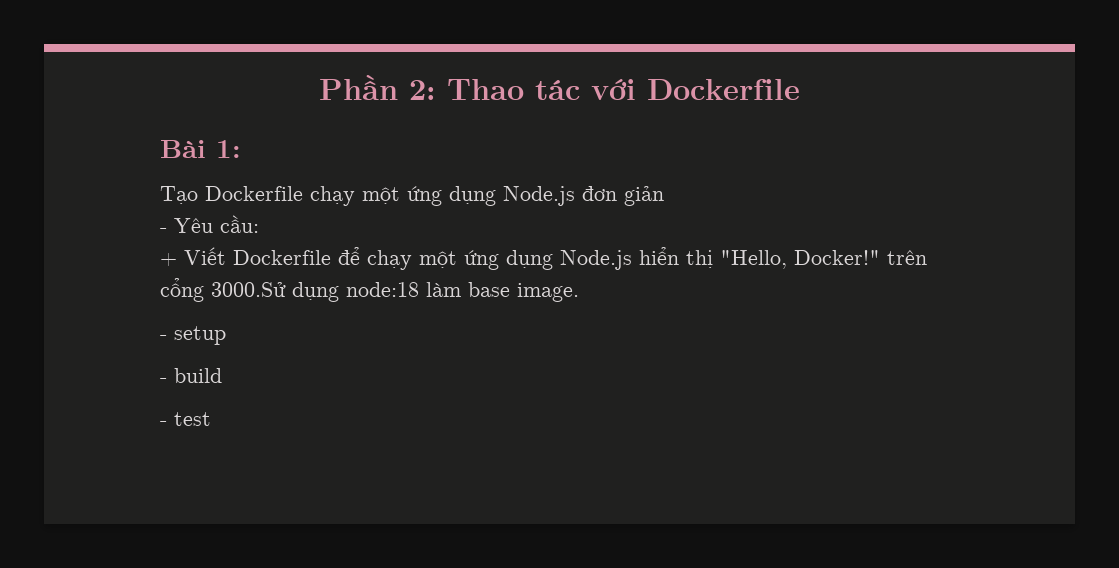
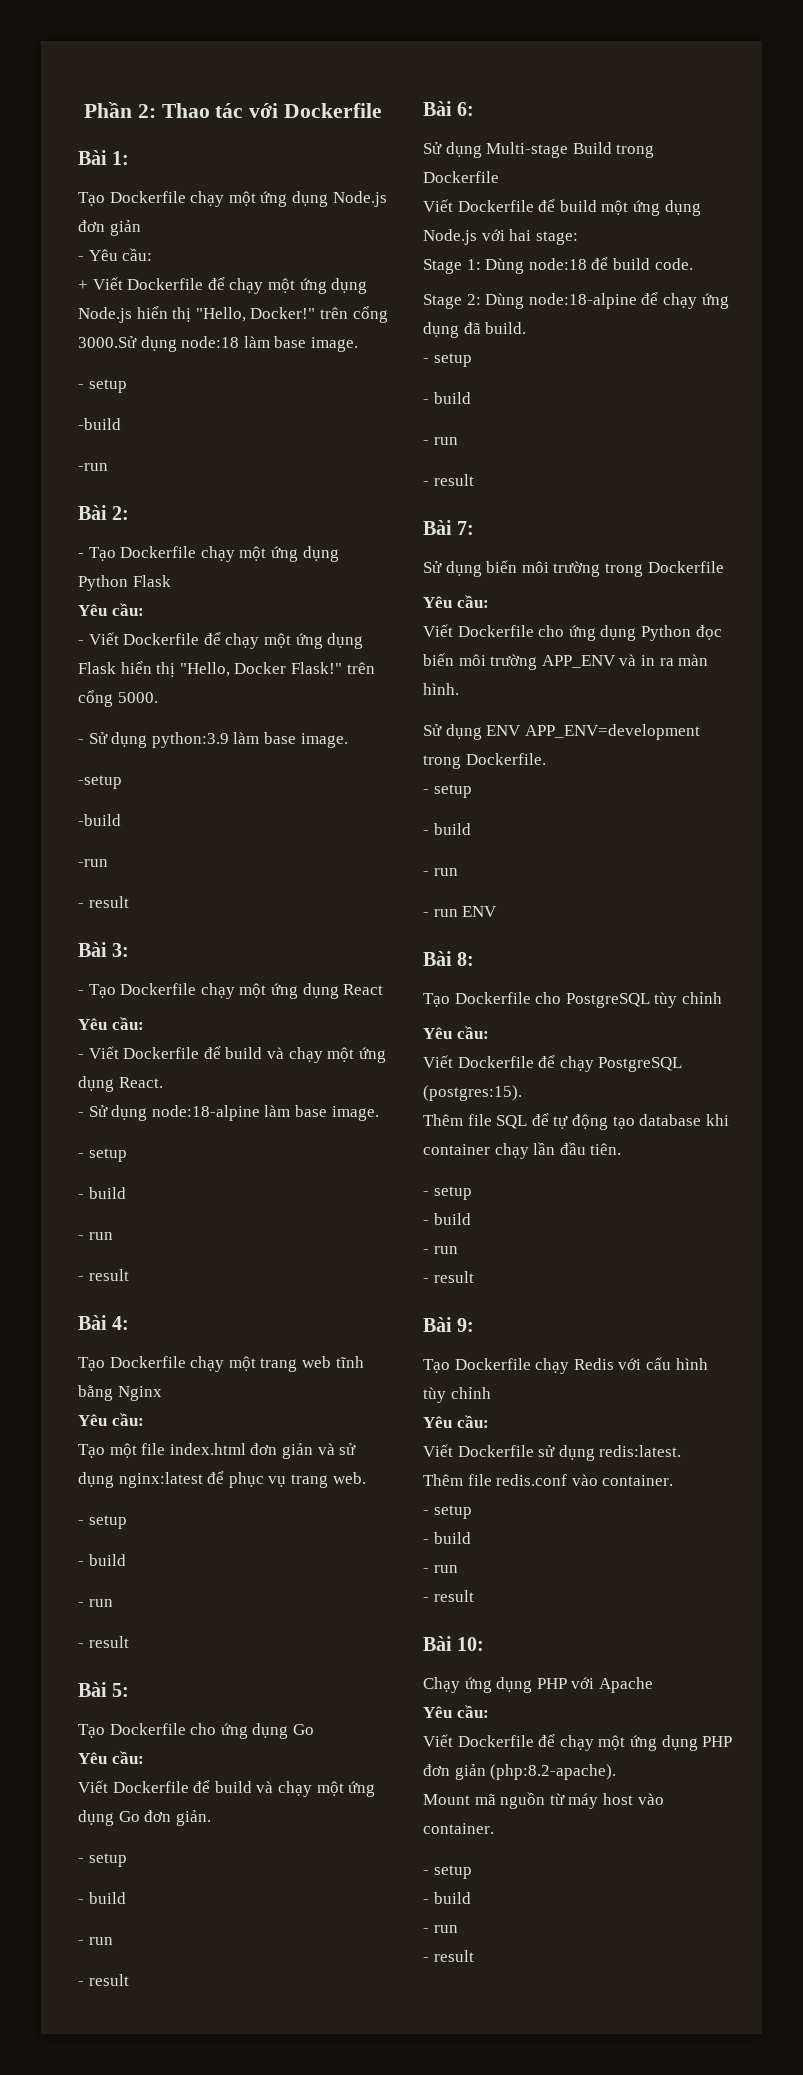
  + Viết Dockerfile để chạy một ứng dụng Node.js hiển thị "Hello, Docker!" trên cổng 3000.Sử dụng node:18 làm base image.
  - setup
+ -build
+ -run
+ Bài 2:
+ - Tạo Dockerfile chạy một ứng dụng Python Flask
+ Yêu cầu:
+ - Viết Dockerfile để chạy một ứng dụng Flask hiển thị "Hello, Docker Flask!" trên cổng 5000.
+ - Sử dụng python:3.9 làm base image.
+ -setup
+ -build
+ -run
+ - result
+ Bài 3:
+ - Tạo Dockerfile chạy một ứng dụng React
+ Yêu cầu:
+ - Viết Dockerfile để build và chạy một ứng dụng React.
+ - Sử dụng node:18-alpine làm base image.
+ - setup
  - build
- - test
+ - run
+ - result
+ Bài 4:
+ Tạo Dockerfile chạy một trang web tĩnh bằng Nginx
+ Yêu cầu:
+ Tạo một file index.html đơn giản và sử dụng nginx:latest để phục vụ trang web.
+ - setup
+ - build
+ - run
+ - result
+ Bài 5:
+ Tạo Dockerfile cho ứng dụng Go
+ Yêu cầu:
+ Viết Dockerfile để build và chạy một ứng dụng Go đơn giản.
+ - setup
+ - build
+ - run
+ - result
+ Bài 6:
+ Sử dụng Multi-stage Build trong Dockerfile
+ Viết Dockerfile để build một ứng dụng Node.js với hai stage:
+ Stage 1: Dùng node:18 để build code.
+ Stage 2: Dùng node:18-alpine để chạy ứng dụng đã build.
+ - setup
+ - build
+ - run
+ - result
+ Bài 7:
+ Sử dụng biến môi trường trong Dockerfile
+ Yêu cầu:
+ Viết Dockerfile cho ứng dụng Python đọc biến môi trường APP_ENV và in ra màn hình.
+ Sử dụng ENV APP_ENV=development trong Dockerfile.
+ - setup
+ - build
+ - run
+ - run ENV
+ Bài 8:
+ Tạo Dockerfile cho PostgreSQL tùy chỉnh
+ Yêu cầu:
+ Viết Dockerfile để chạy PostgreSQL (postgres:15).
+ Thêm file SQL để tự động tạo database khi container chạy lần đầu tiên.
+ - setup
+ - build
+ - run
+ - result
+ Bài 9:
+ Tạo Dockerfile chạy Redis với cấu hình tùy chỉnh
+ Yêu cầu:
+ Viết Dockerfile sử dụng redis:latest.
+ Thêm file redis.conf vào container.
+ - setup
+ - build
+ - run
+ - result
+ Bài 10:
+ Chạy ứng dụng PHP với Apache
+ Yêu cầu:
+ Viết Dockerfile để chạy một ứng dụng PHP đơn giản (php:8.2-apache).
+ Mount mã nguồn từ máy host vào container.
+ - setup
+ - build
+ - run
+ - result

